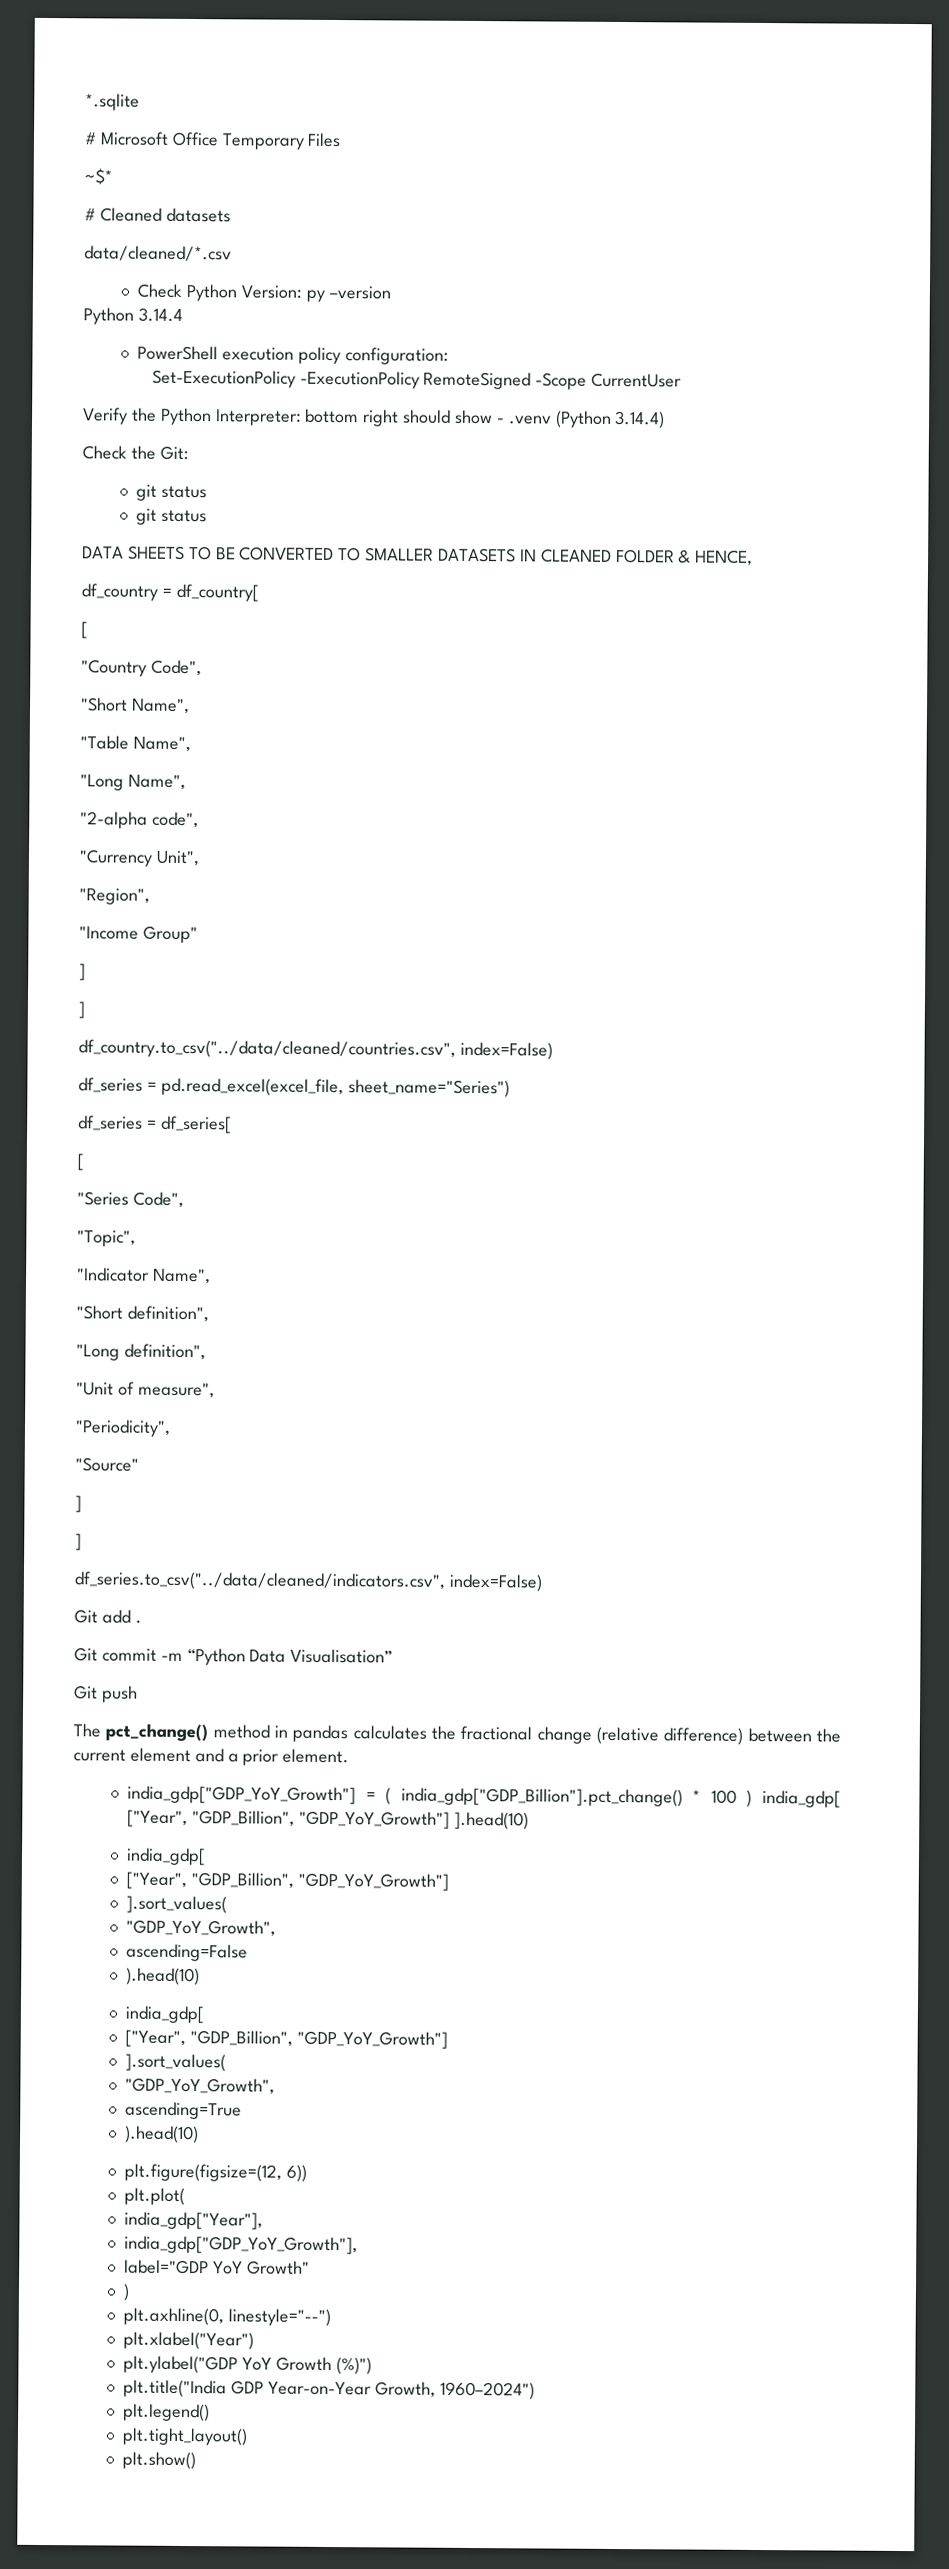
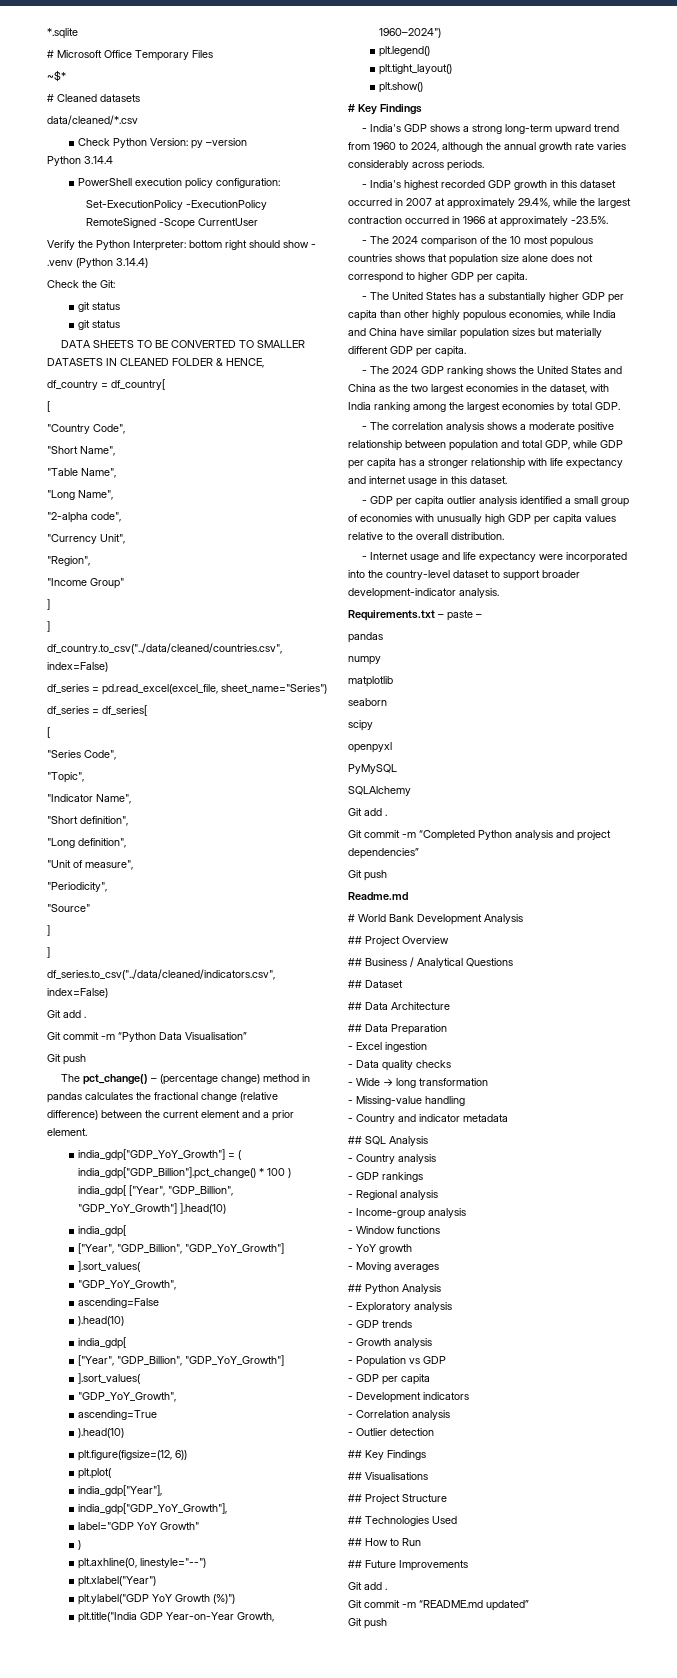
- The pct_change() method in pandas calculates the fractional change (relative difference) between the current element and a prior element.
+ The pct_change() – (percentage change) method in pandas calculates the fractional change (relative difference) between the current element and a prior element.
+ # Key Findings
+ - India's GDP shows a strong long-term upward trend from 1960 to 2024, although the annual growth rate varies considerably across periods.
+ - India's highest recorded GDP growth in this dataset occurred in 2007 at approximately 29.4%, while the largest contraction occurred in 1966 at approximately -23.5%.
+ - The 2024 comparison of the 10 most populous countries shows that population size alone does not correspond to higher GDP per capita.
+ - The United States has a substantially higher GDP per capita than other highly populous economies, while India and China have similar population sizes but materially different GDP per capita.
+ - The 2024 GDP ranking shows the United States and China as the two largest economies in the dataset, with India ranking among the largest economies by total GDP.
+ - The correlation analysis shows a moderate positive relationship between population and total GDP, while GDP per capita has a stronger relationship with life expectancy and internet usage in this dataset.
+ - GDP per capita outlier analysis identified a small group of economies with unusually high GDP per capita values relative to the overall distribution.
+ - Internet usage and life expectancy were incorporated into the country-level dataset to support broader development-indicator analysis.
+ Requirements.txt – paste –
+ pandas
+ numpy
+ matplotlib
+ seaborn
+ scipy
+ openpyxl
+ PyMySQL
+ SQLAlchemy
+ Git add .
+ Git commit -m “Completed Python analysis and project dependencies”
+ Git push
+ Readme.md
+ # World Bank Development Analysis
+ ## Project Overview
+ ## Business / Analytical Questions
+ ## Dataset
+ ## Data Architecture
+ ## Data Preparation
+ - Excel ingestion
+ - Data quality checks
+ - Wide → long transformation
+ - Missing-value handling
+ - Country and indicator metadata
+ ## SQL Analysis
+ - Country analysis
+ - GDP rankings
+ - Regional analysis
+ - Income-group analysis
+ - Window functions
+ - YoY growth
+ - Moving averages
+ ## Python Analysis
+ - Exploratory analysis
+ - GDP trends
+ - Growth analysis
+ - Population vs GDP
+ - GDP per capita
+ - Development indicators
+ - Correlation analysis
+ - Outlier detection
+ ## Key Findings
+ ## Visualisations
+ ## Project Structure
+ ## Technologies Used
+ ## How to Run
+ ## Future Improvements
+ Git add .
+ Git commit -m “README.md updated”
+ Git push

